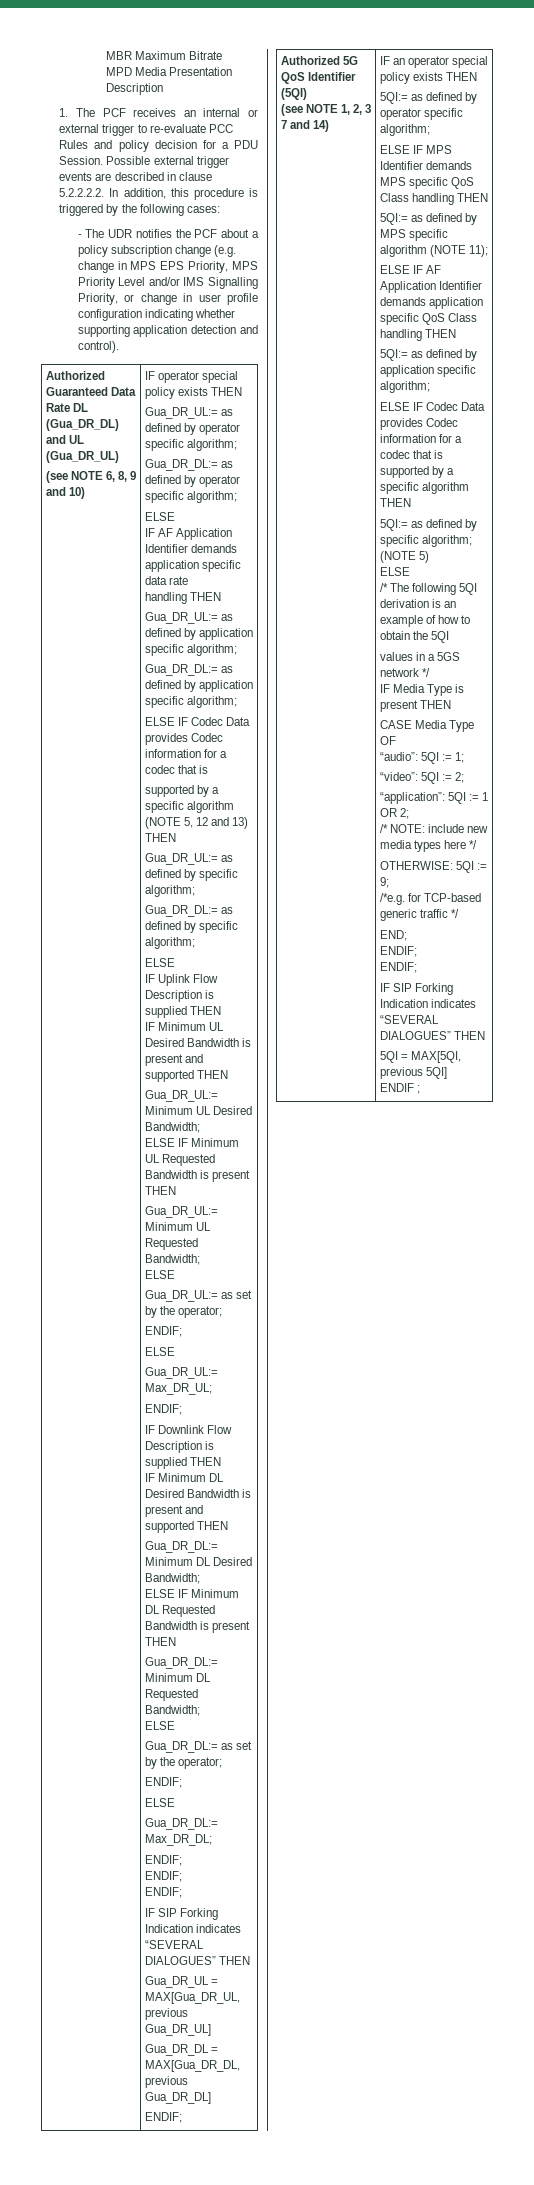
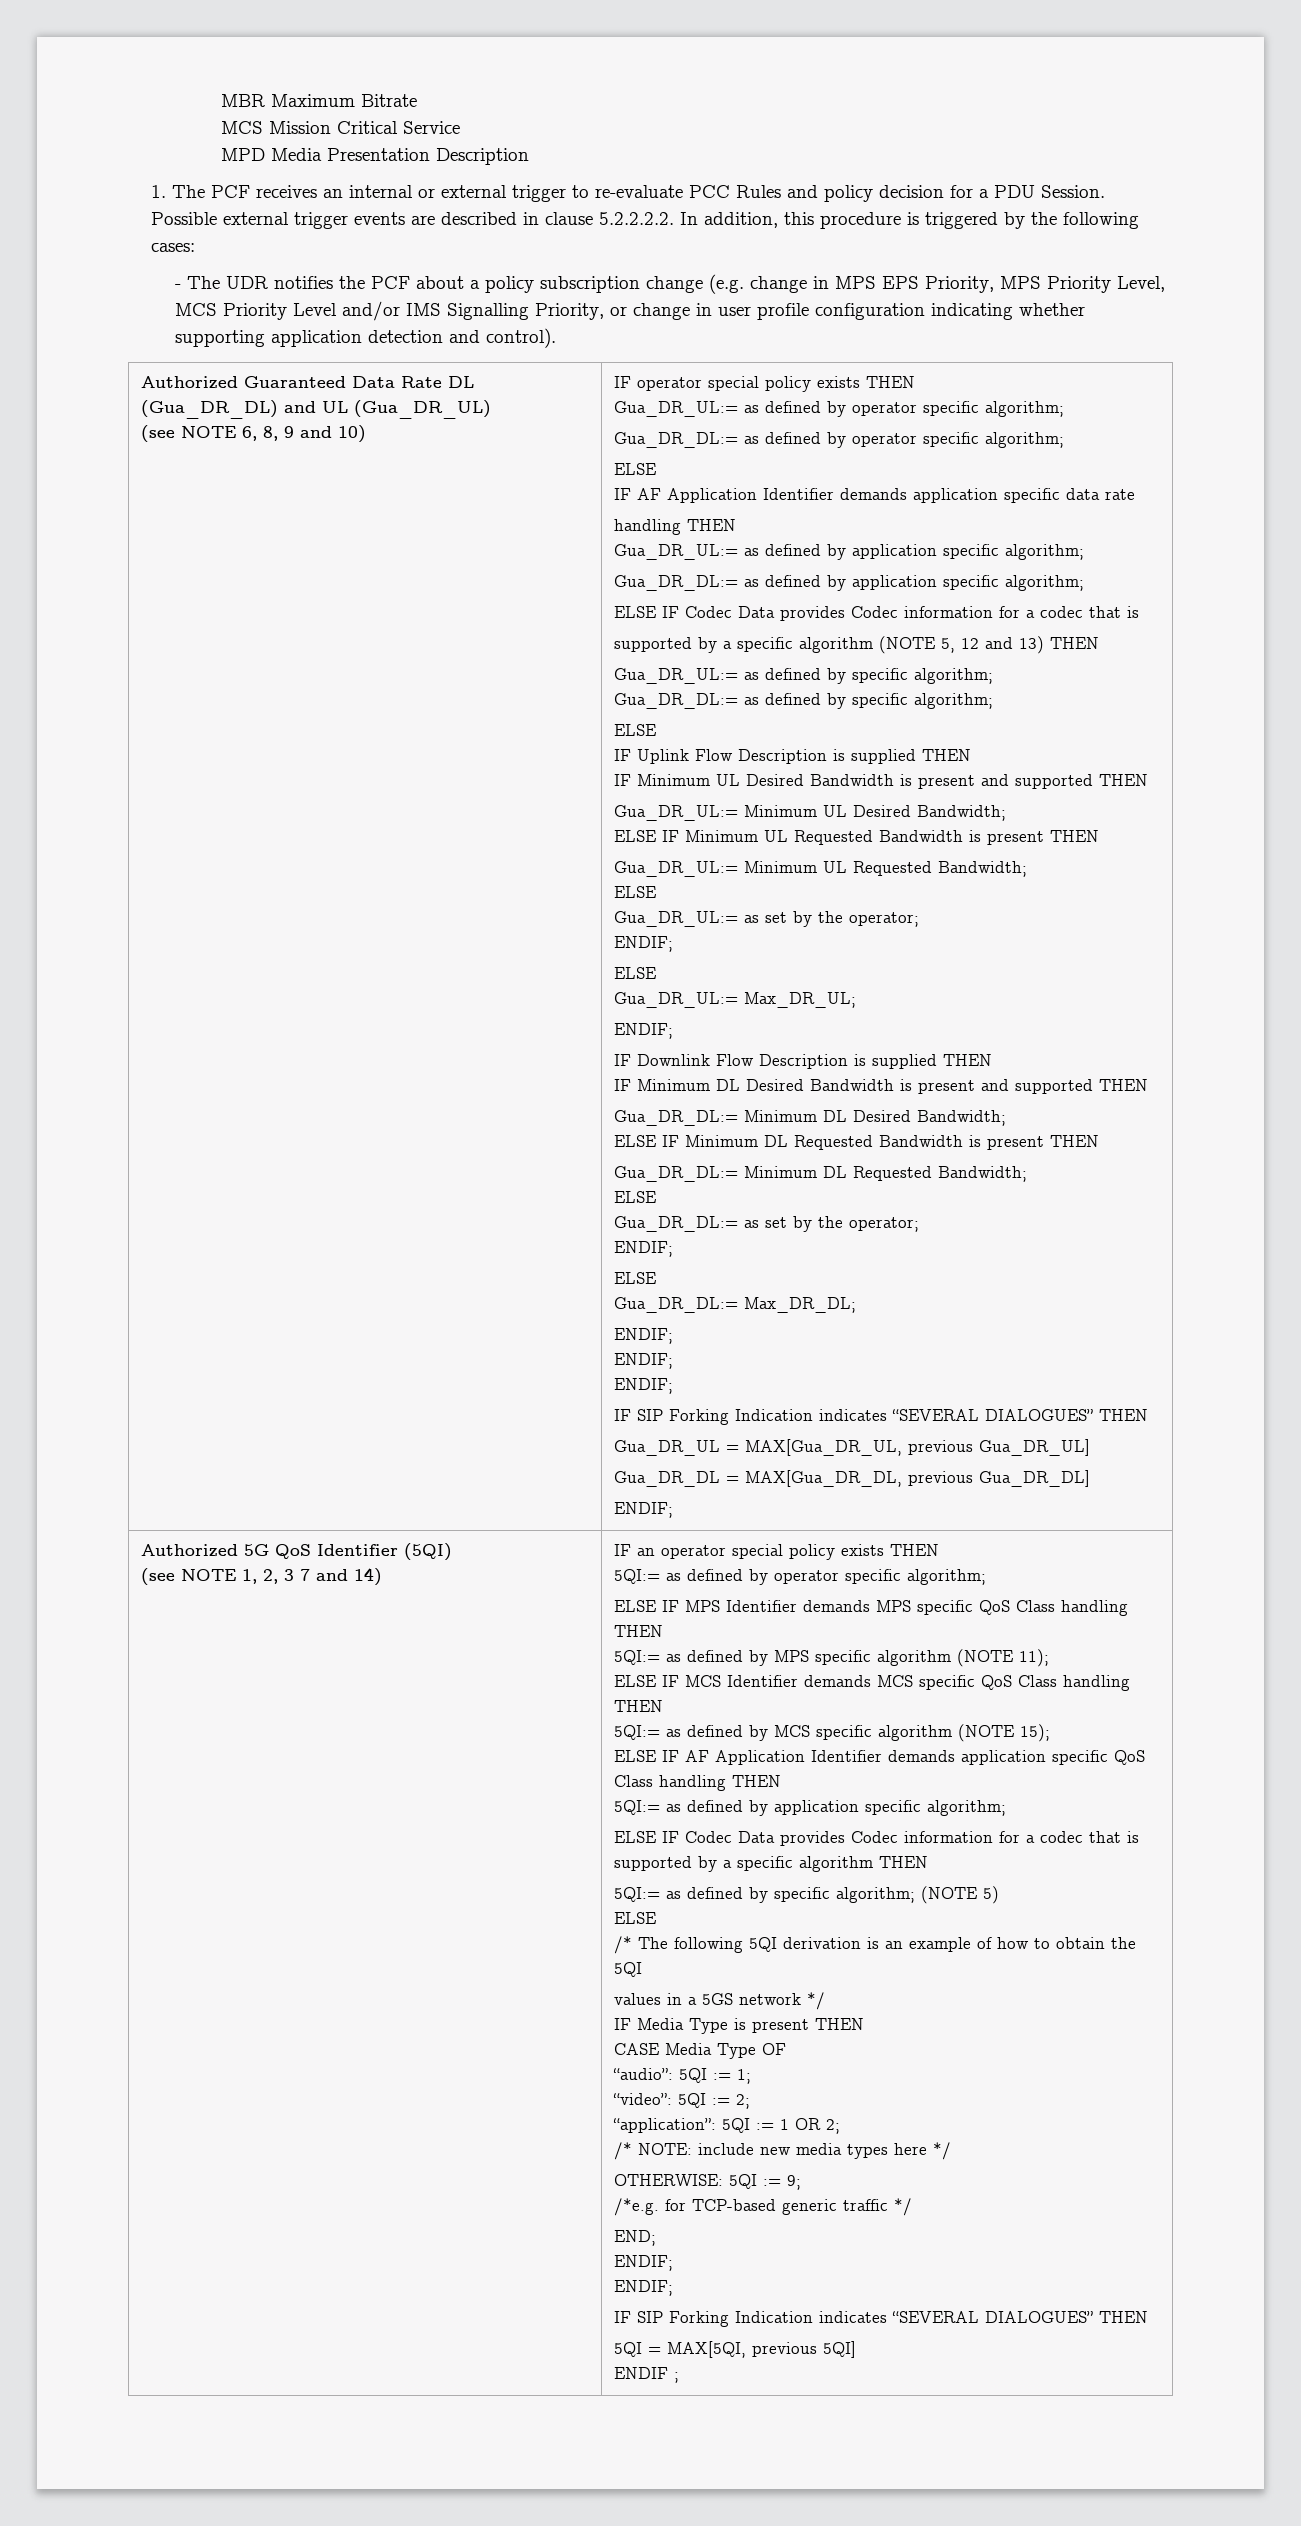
+ MCS Mission Critical Service
- - The UDR notifies the PCF about a policy subscription change (e.g. change in MPS EPS Priority, MPS Priority Level and/or IMS Signalling Priority, or change in user profile configuration indicating whether supporting application detection and control).
+ - The UDR notifies the PCF about a policy subscription change (e.g. change in MPS EPS Priority, MPS Priority Level, MCS Priority Level and/or IMS Signalling Priority, or change in user profile configuration indicating whether supporting application detection and control).
+ ELSE IF MCS Identifier demands MCS specific QoS Class handling THEN
+ 5QI:= as defined by MCS specific algorithm (NOTE 15);

